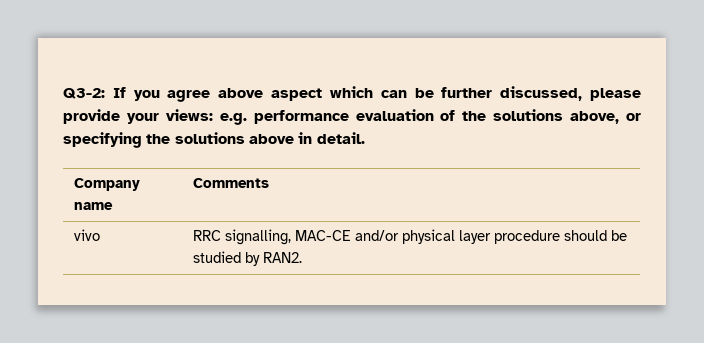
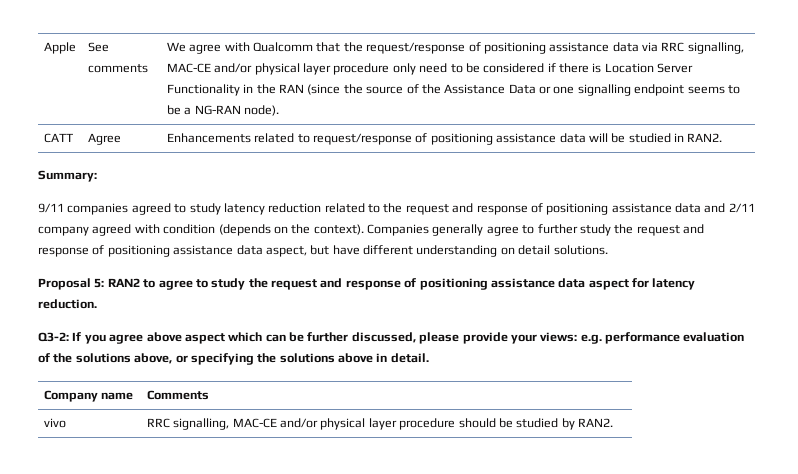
+ Apple | See comments | We agree with Qualcomm that the request/response of positioning assistance data via RRC signalling, MAC-CE and/or physical layer procedure only need to be considered if there is Location Server Functionality in the RAN (since the source of the Assistance Data or one signalling endpoint seems to be a NG-RAN node).
+ CATT | Agree | Enhancements related to request/response of positioning assistance data will be studied in RAN2.
+ Summary:
+ 9/11 companies agreed to study latency reduction related to the request and response of positioning assistance data and 2/11 company agreed with condition (depends on the context). Companies generally agree to further study the request and response of positioning assistance data aspect, but have different understanding on detail solutions.
+ Proposal 5: RAN2 to agree to study the request and response of positioning assistance data aspect for latency reduction.

